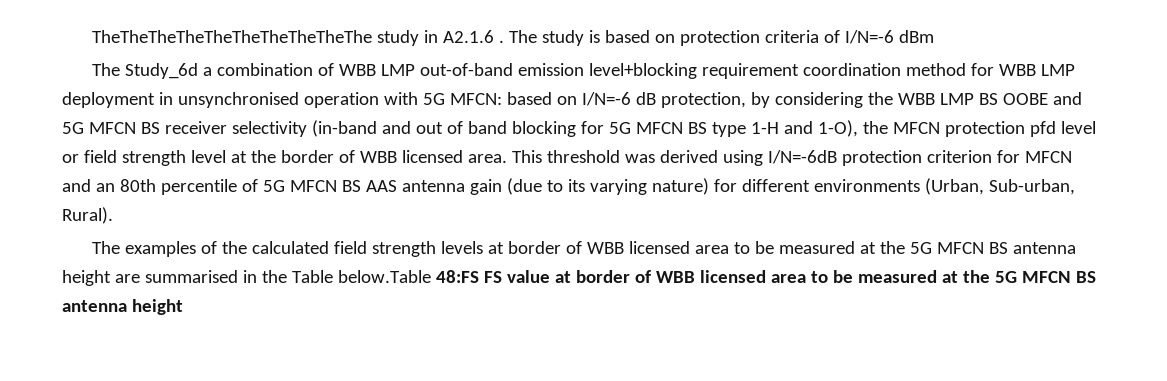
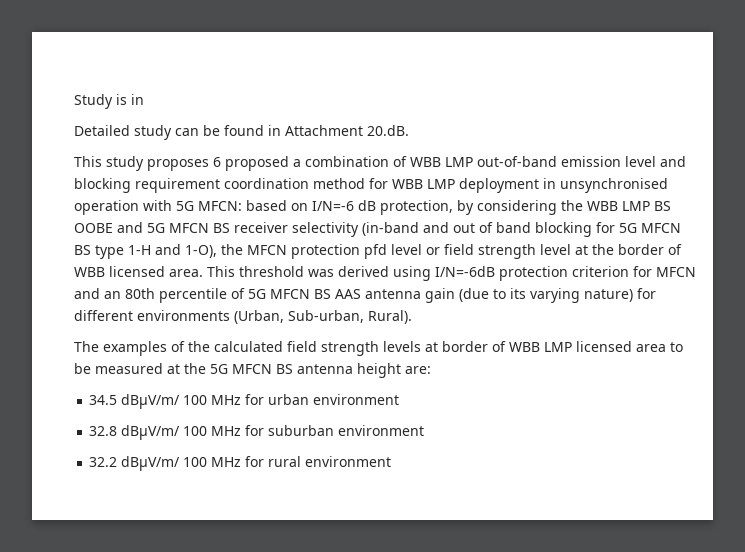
- TheTheTheTheTheTheTheTheTheThe study in A2.1.6 . The study is based on protection criteria of I/N=-6 dBm
- The Study_6d a combination of WBB LMP out-of-band emission level+blocking requirement coordination method for WBB LMP deployment in unsynchronised operation with 5G MFCN:
+ Study is in
+ Detailed study can be found in Attachment 20.dB.
+ This study proposes 6 proposed a combination of WBB LMP out-of-band emission level and blocking requirement coordination method for WBB LMP deployment in unsynchronised operation with 5G MFCN:
- The examples of the calculated field strength levels at border of WBB licensed area to be measured at the 5G MFCN BS antenna height are summarised in the Table below.Table 48:FS FS value at border of WBB licensed area to be measured at the 5G MFCN BS antenna height
+ The examples of the calculated field strength levels at border of WBB LMP licensed area to be measured at the 5G MFCN BS antenna height are:
+ 34.5 dBµV/m/ 100 MHz for urban environment
+ 32.8 dBµV/m/ 100 MHz for suburban environment
+ 32.2 dBµV/m/ 100 MHz for rural environment

